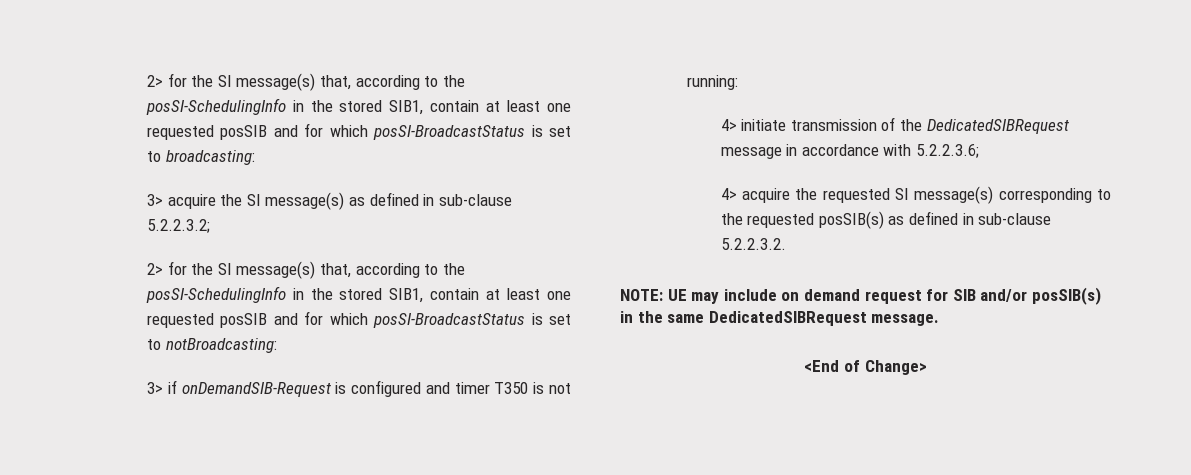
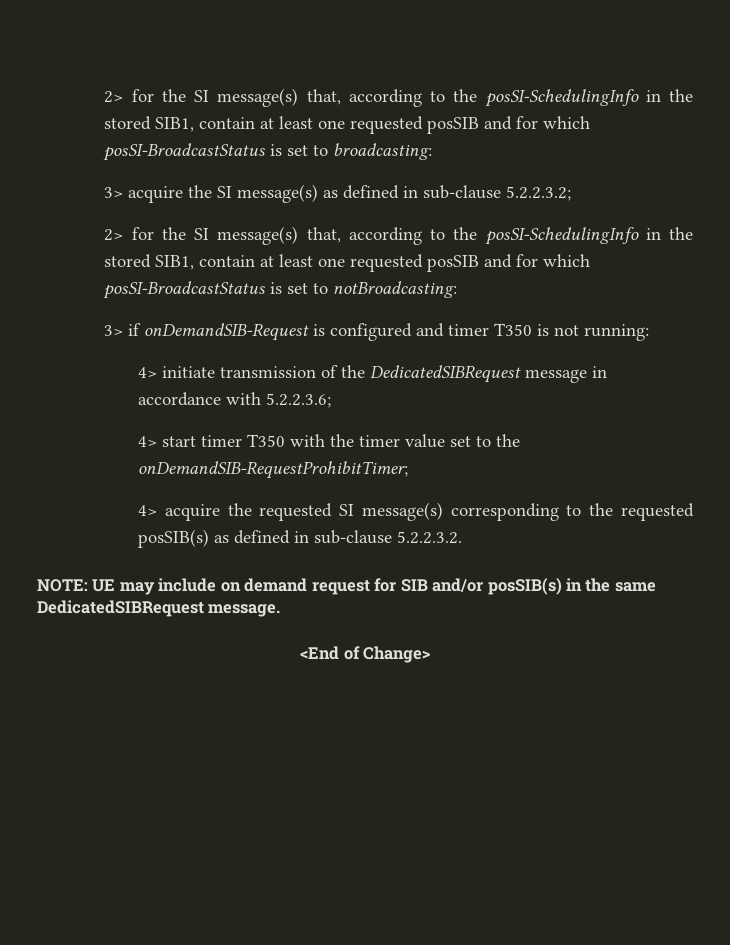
+ 4> start timer T350 with the timer value set to the onDemandSIB-RequestProhibitTimer;

